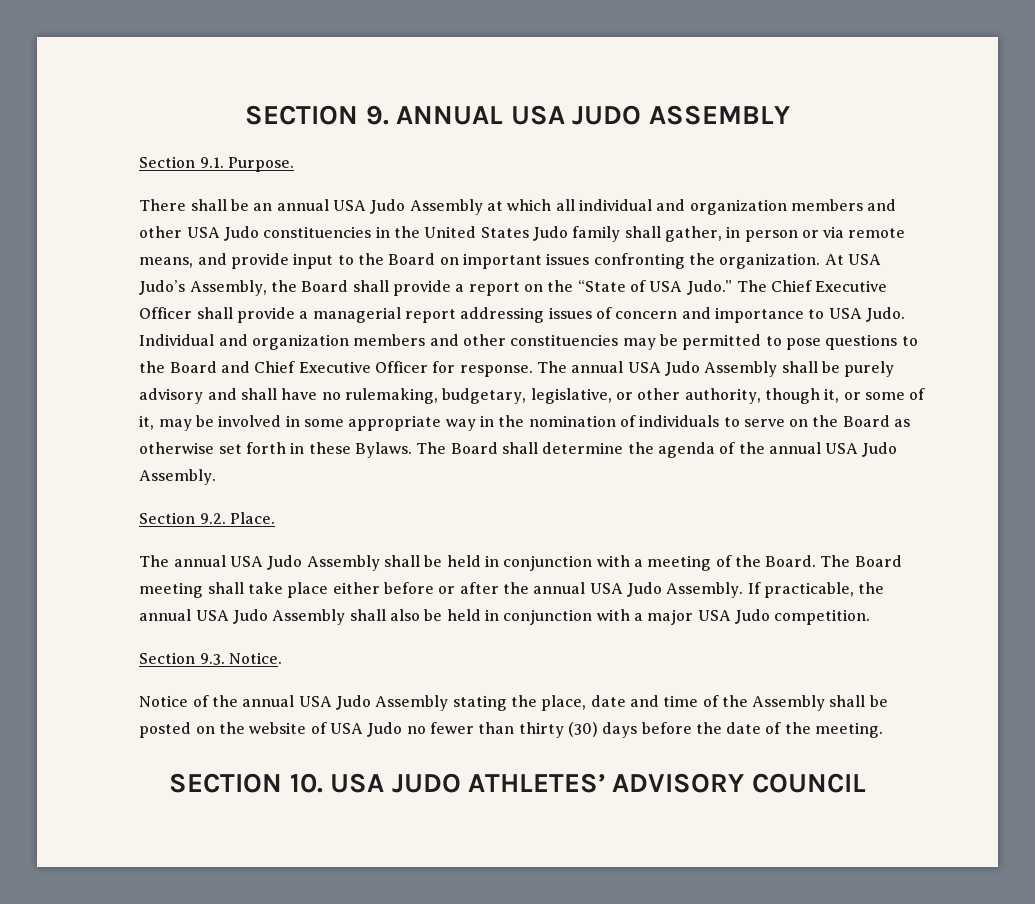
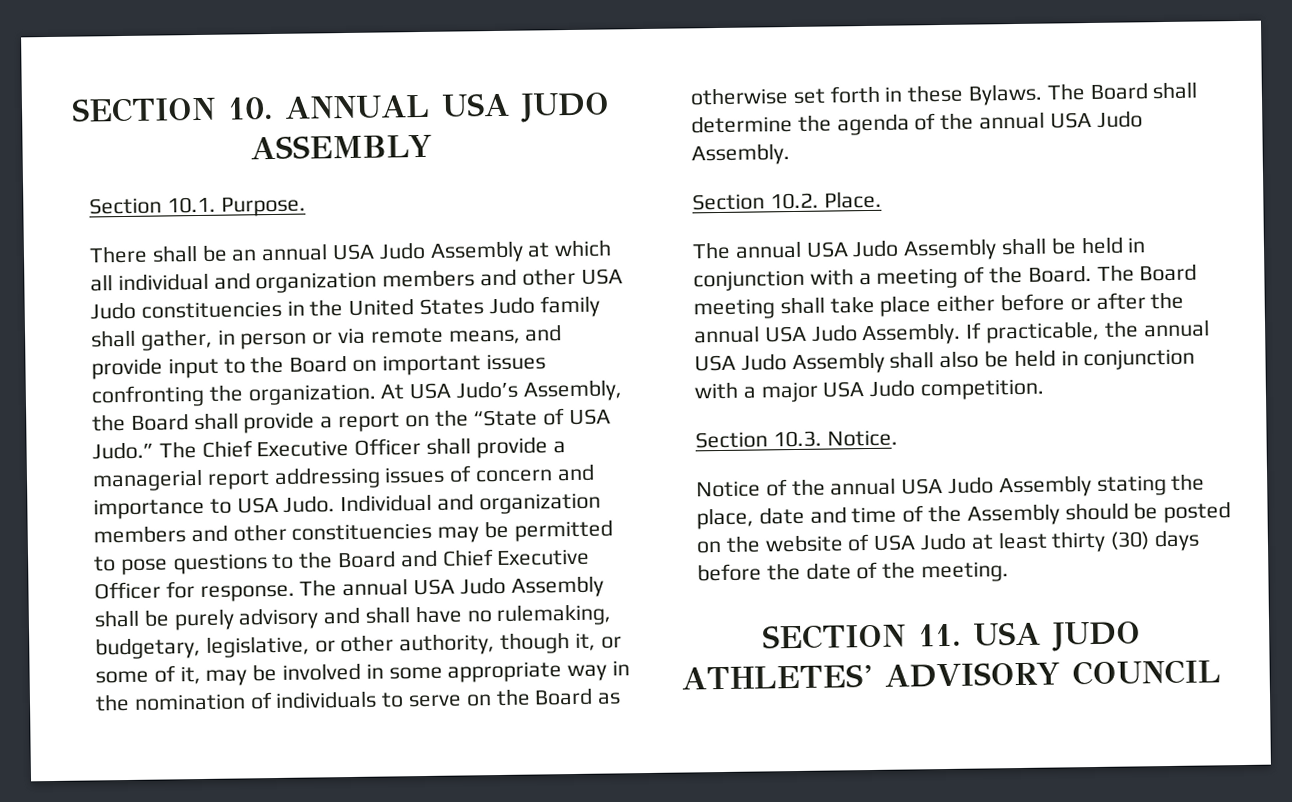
- SECTION 9. ANNUAL USA JUDO ASSEMBLY
+ SECTION 10. ANNUAL USA JUDO ASSEMBLY
- Section 9.1. Purpose.
+ Section 10.1. Purpose.
- Section 9.2. Place.
+ Section 10.2. Place.
- Section 9.3. Notice.
+ Section 10.3. Notice.
- Notice of the annual USA Judo Assembly stating the place, date and time of the Assembly shall be posted on the website of USA Judo no fewer than thirty (30) days before the date of the meeting.
+ Notice of the annual USA Judo Assembly stating the place, date and time of the Assembly should be posted on the website of USA Judo at least thirty (30) days before the date of the meeting.
- SECTION 10. USA JUDO ATHLETES’ ADVISORY COUNCIL
+ SECTION 11. USA JUDO ATHLETES’ ADVISORY COUNCIL

